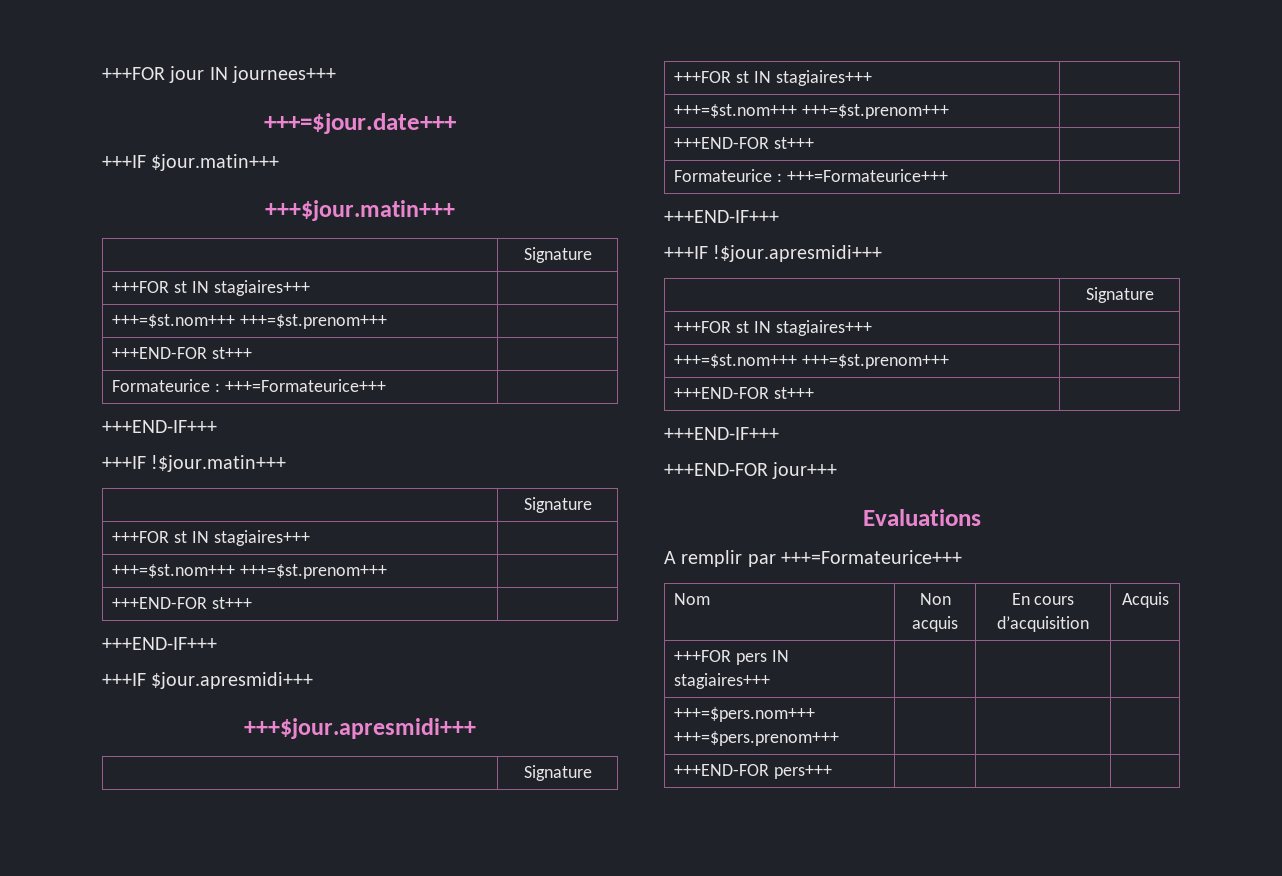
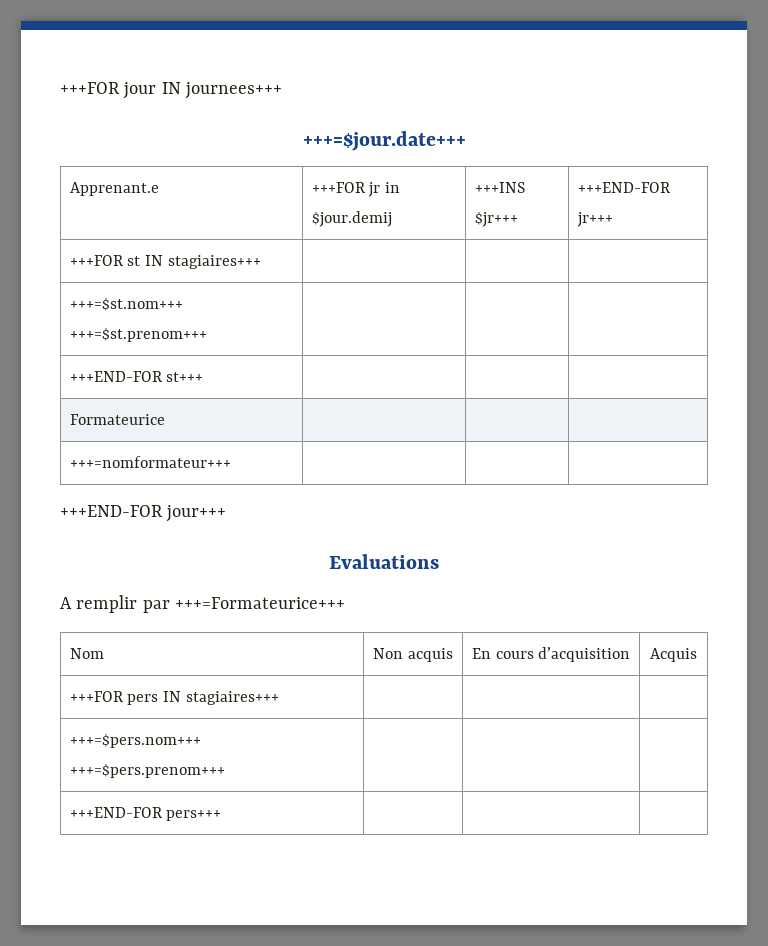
- +++IF $jour.matin+++
- +++$jour.matin+++
- | Signature
- +++FOR st IN stagiaires+++ |
- +++=$st.nom+++ +++=$st.prenom+++ |
- +++END-FOR st+++ |
- Formateurice : +++=Formateurice+++ |
- +++END-IF+++
- +++IF !$jour.matin+++
- | Signature
- +++FOR st IN stagiaires+++ |
- +++=$st.nom+++ +++=$st.prenom+++ |
- +++END-FOR st+++ |
- +++END-IF+++
- +++IF $jour.apresmidi+++
- +++$jour.apresmidi+++
- | Signature
- +++FOR st IN stagiaires+++ |
- +++=$st.nom+++ +++=$st.prenom+++ |
- +++END-FOR st+++ |
- Formateurice : +++=Formateurice+++ |
- +++END-IF+++
- +++IF !$jour.apresmidi+++
- | Signature
- +++FOR st IN stagiaires+++ |
- +++=$st.nom+++ +++=$st.prenom+++ |
- +++END-FOR st+++ |
- +++END-IF+++
+ Apprenant.e | +++FOR jr in $jour.demij | +++INS $jr+++ | +++END-FOR jr+++
+ +++FOR st IN stagiaires+++ | | |
+ +++=$st.nom+++ +++=$st.prenom+++ | | |
+ +++END-FOR st+++ | | |
+ Formateurice | | |
+ +++=nomformateur+++ | | |

